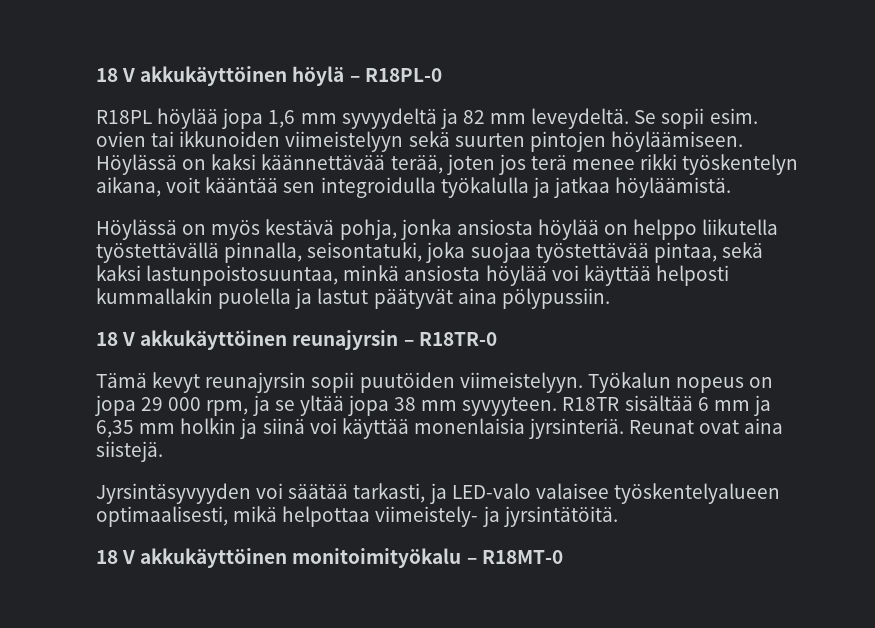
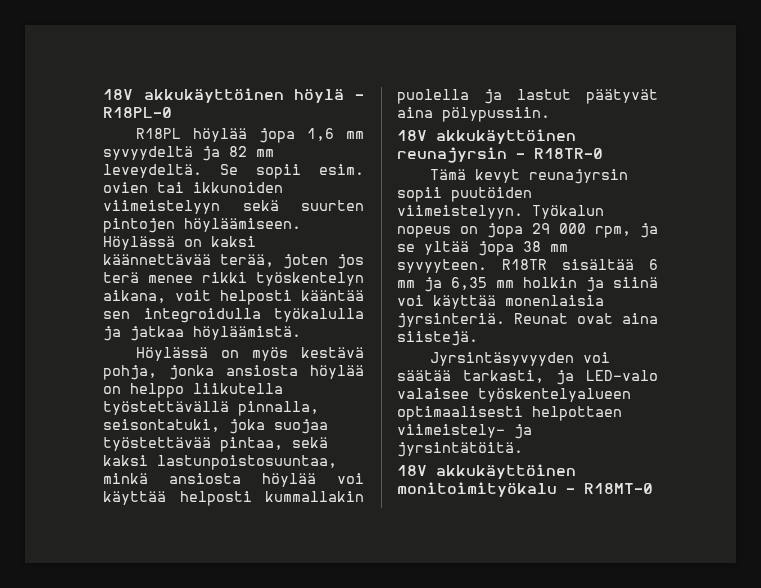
- 18 V akkukäyttöinen höylä – R18PL-0
+ 18V akkukäyttöinen höylä – R18PL-0
- Höylässä on kaksi käännettävää terää, joten jos terä menee rikki työskentelyn aikana, voit kääntää sen integroidulla työkalulla ja jatkaa höyläämistä.
+ Höylässä on kaksi käännettävää terää, joten jos terä menee rikki työskentelyn aikana, voit helposti kääntää sen integroidulla työkalulla ja jatkaa höyläämistä.
- 18 V akkukäyttöinen reunajyrsin – R18TR-0
+ 18V akkukäyttöinen reunajyrsin – R18TR-0
- Jyrsintäsyvyyden voi säätää tarkasti, ja LED-valo valaisee työskentelyalueen optimaalisesti, mikä helpottaa viimeistely- ja jyrsintätöitä.
+ Jyrsintäsyvyyden voi säätää tarkasti, ja LED-valo valaisee työskentelyalueen optimaalisesti helpottaen viimeistely- ja jyrsintätöitä.
- 18 V akkukäyttöinen monitoimityökalu – R18MT-0
+ 18V akkukäyttöinen monitoimityökalu – R18MT-0

